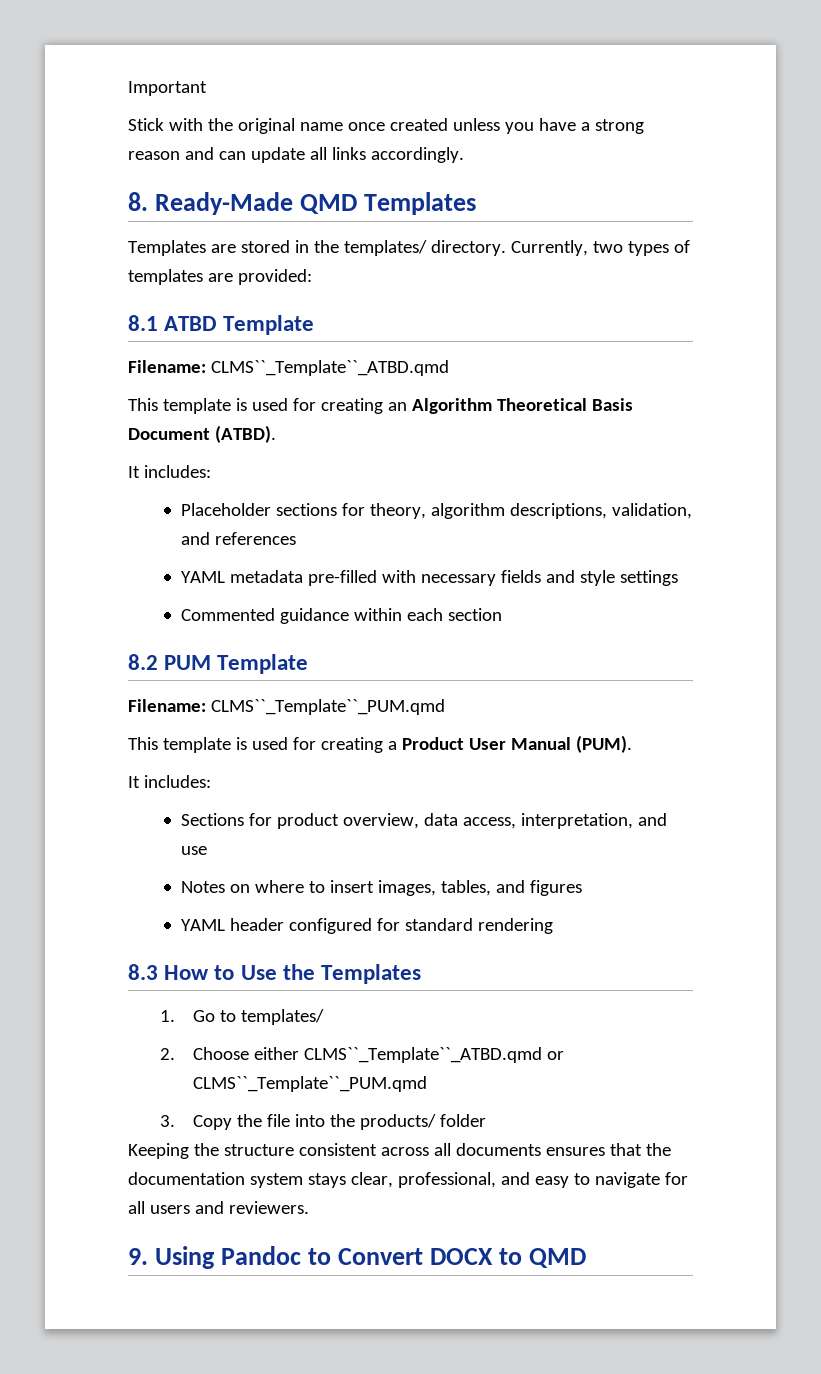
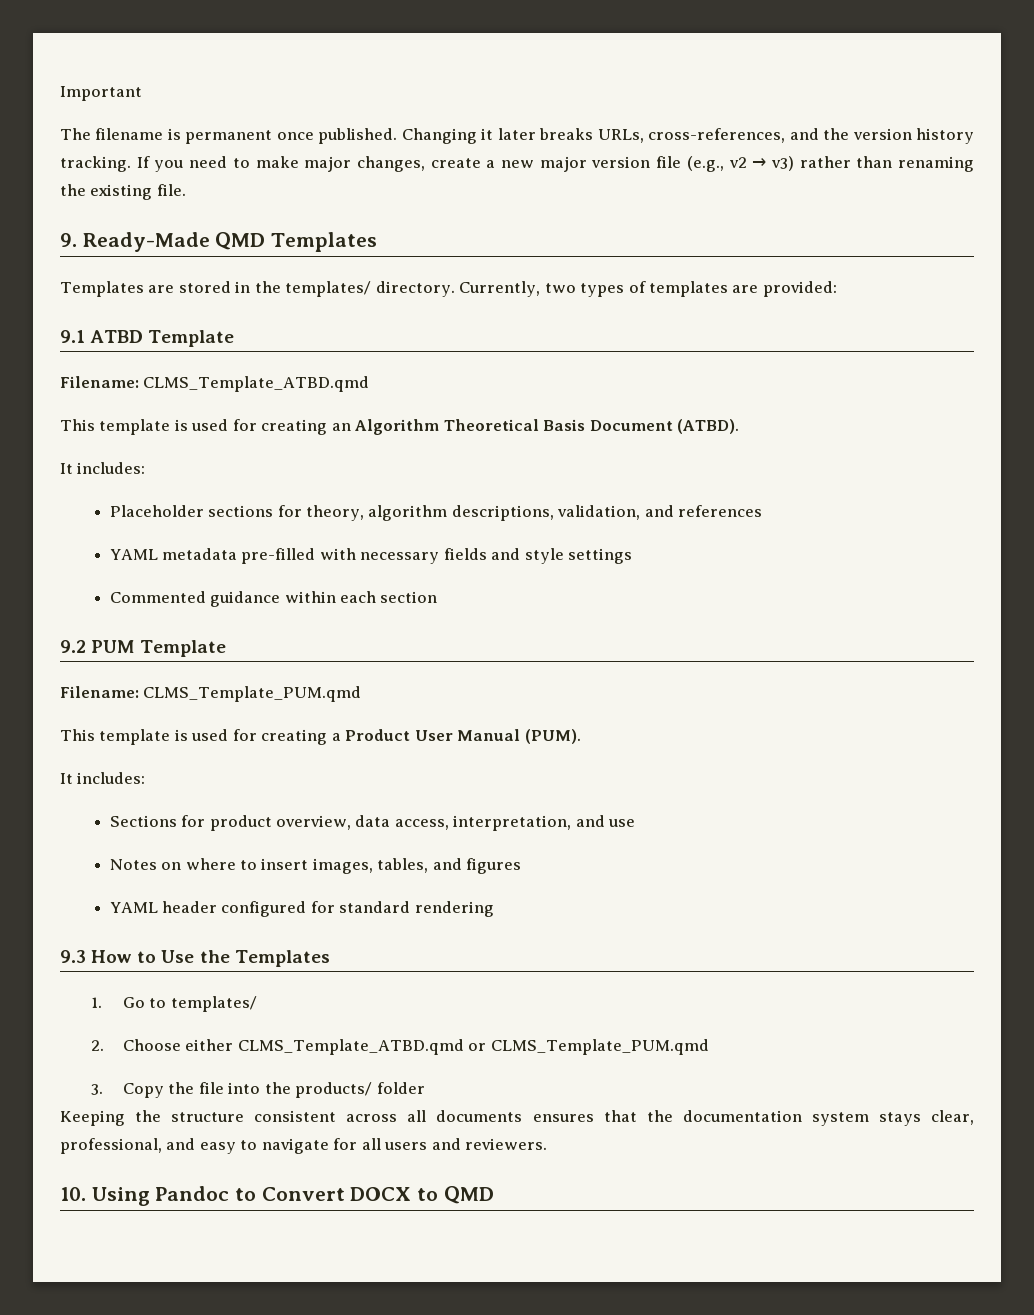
- Stick with the original name once created unless you have a strong reason and can update all links accordingly.
- 8. Ready-Made QMD Templates
+ The filename is permanent once published. Changing it later breaks URLs, cross-references, and the version history tracking. If you need to make major changes, create a new major version file (e.g., v2 → v3) rather than renaming the existing file.
+ 9. Ready-Made QMD Templates
- 8.1 ATBD Template
+ 9.1 ATBD Template
- Filename: CLMS``_Template``_ATBD.qmd
+ Filename: CLMS_Template_ATBD.qmd
- 8.2 PUM Template
+ 9.2 PUM Template
- Filename: CLMS``_Template``_PUM.qmd
+ Filename: CLMS_Template_PUM.qmd
- 8.3 How to Use the Templates
+ 9.3 How to Use the Templates
- 2. Choose either CLMS``_Template``_ATBD.qmd or CLMS``_Template``_PUM.qmd
+ 2. Choose either CLMS_Template_ATBD.qmd or CLMS_Template_PUM.qmd
- 9. Using Pandoc to Convert DOCX to QMD
+ 10. Using Pandoc to Convert DOCX to QMD

